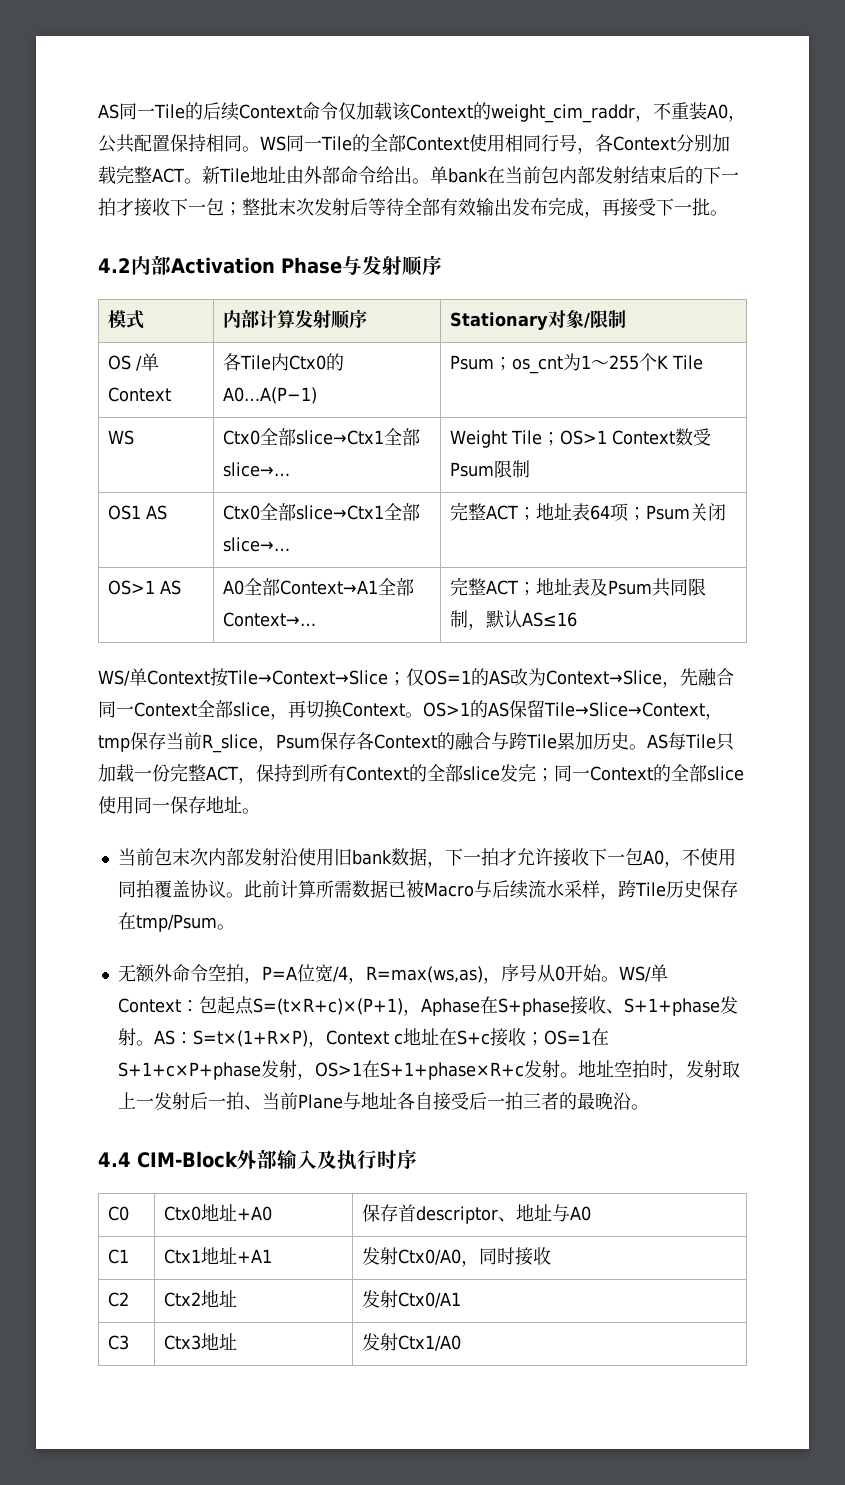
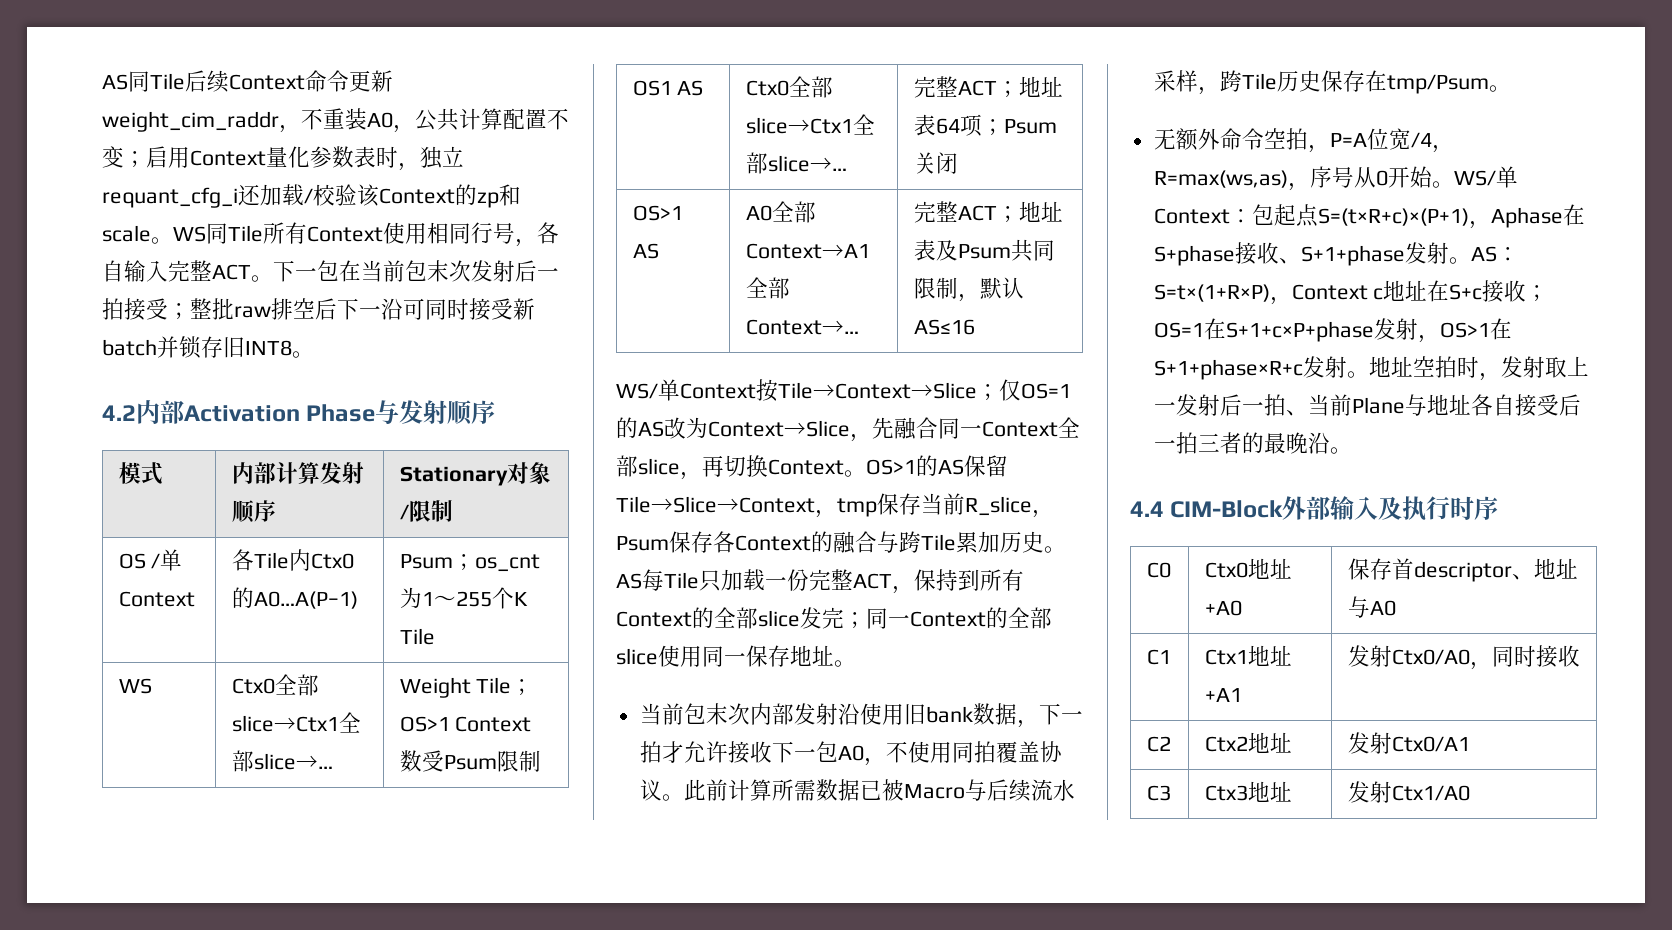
- AS同一Tile的后续Context命令仅加载该Context的weight_cim_raddr，不重装A0，公共配置保持相同。WS同一Tile的全部Context使用相同行号，各Context分别加载完整ACT。新Tile地址由外部命令给出。单bank在当前包内部发射结束后的下一拍才接收下一包；整批末次发射后等待全部有效输出发布完成，再接受下一批。
+ AS同Tile后续Context命令更新weight_cim_raddr，不重装A0，公共计算配置不变；启用Context量化参数表时，独立requant_cfg_i还加载/校验该Context的zp和scale。WS同Tile所有Context使用相同行号，各自输入完整ACT。下一包在当前包末次发射后一拍接受；整批raw排空后下一沿可同时接受新batch并锁存旧INT8。

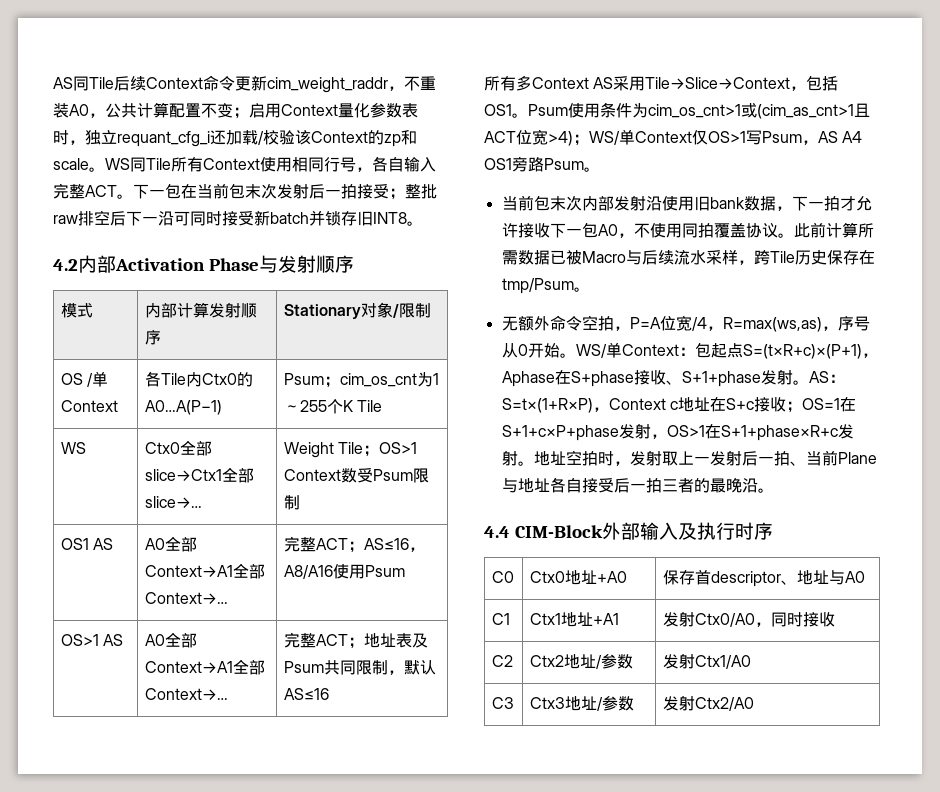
- AS同Tile后续Context命令更新weight_cim_raddr，不重装A0，公共计算配置不变；启用Context量化参数表时，独立requant_cfg_i还加载/校验该Context的zp和scale。
+ AS同Tile后续Context命令更新cim_weight_raddr，不重装A0，公共计算配置不变；启用Context量化参数表时，独立requant_cfg_i还加载/校验该Context的zp和scale。
- OS /单Context | 各Tile内Ctx0的A0…A(P−1) | Psum；os_cnt为1～255个K Tile
+ OS /单Context | 各Tile内Ctx0的A0…A(P−1) | Psum；cim_os_cnt为1～255个K Tile
- OS1 AS | Ctx0全部slice→Ctx1全部slice→… | 完整ACT；地址表64项；Psum关闭
+ OS1 AS | A0全部Context→A1全部Context→… | 完整ACT；AS≤16，A8/A16使用Psum
- WS/单Context按Tile→Context→Slice；仅OS=1的AS改为Context→Slice，先融合同一Context全部slice，再切换Context。OS>1的AS保留Tile→Slice→Context，tmp保存当前R_slice，Psum保存各Context的融合与跨Tile累加历史。AS每Tile只加载一份完整ACT，保持到所有Context的全部slice发完；同一Context的全部slice使用同一保存地址。
+ 所有多Context AS采用Tile→Slice→Context，包括OS1。Psum使用条件为cim_os_cnt>1或(cim_as_cnt>1且ACT位宽>4)；WS/单Context仅OS>1写Psum，AS A4 OS1旁路Psum。
- C2 | Ctx2地址 | 发射Ctx0/A1
+ C2 | Ctx2地址/参数 | 发射Ctx1/A0
- C3 | Ctx3地址 | 发射Ctx1/A0
+ C3 | Ctx3地址/参数 | 发射Ctx2/A0

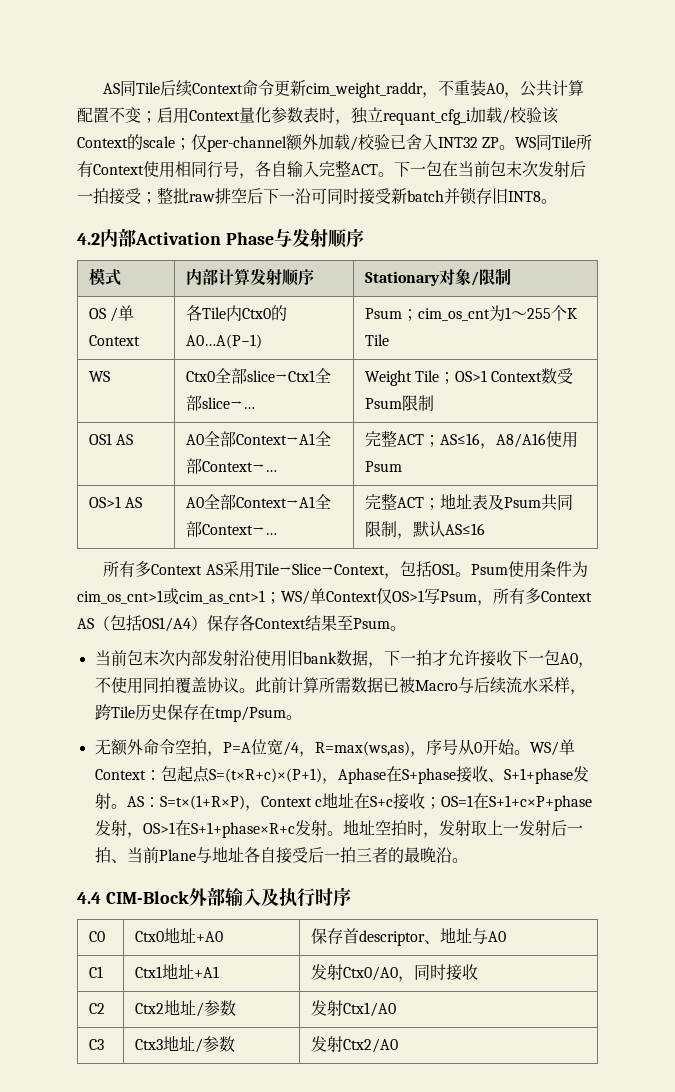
- AS同Tile后续Context命令更新cim_weight_raddr，不重装A0，公共计算配置不变；启用Context量化参数表时，独立requant_cfg_i还加载/校验该Context的zp和scale。
+ AS同Tile后续Context命令更新cim_weight_raddr，不重装A0，公共计算配置不变；启用Context量化参数表时，独立requant_cfg_i加载/校验该Context的scale；仅per-channel额外加载/校验已舍入INT32 ZP。
- Psum使用条件为cim_os_cnt>1或(cim_as_cnt>1且ACT位宽>4)；WS/单Context仅OS>1写Psum，AS A4 OS1旁路Psum。
+ Psum使用条件为cim_os_cnt>1或cim_as_cnt>1；WS/单Context仅OS>1写Psum，所有多Context AS（包括OS1/A4）保存各Context结果至Psum。

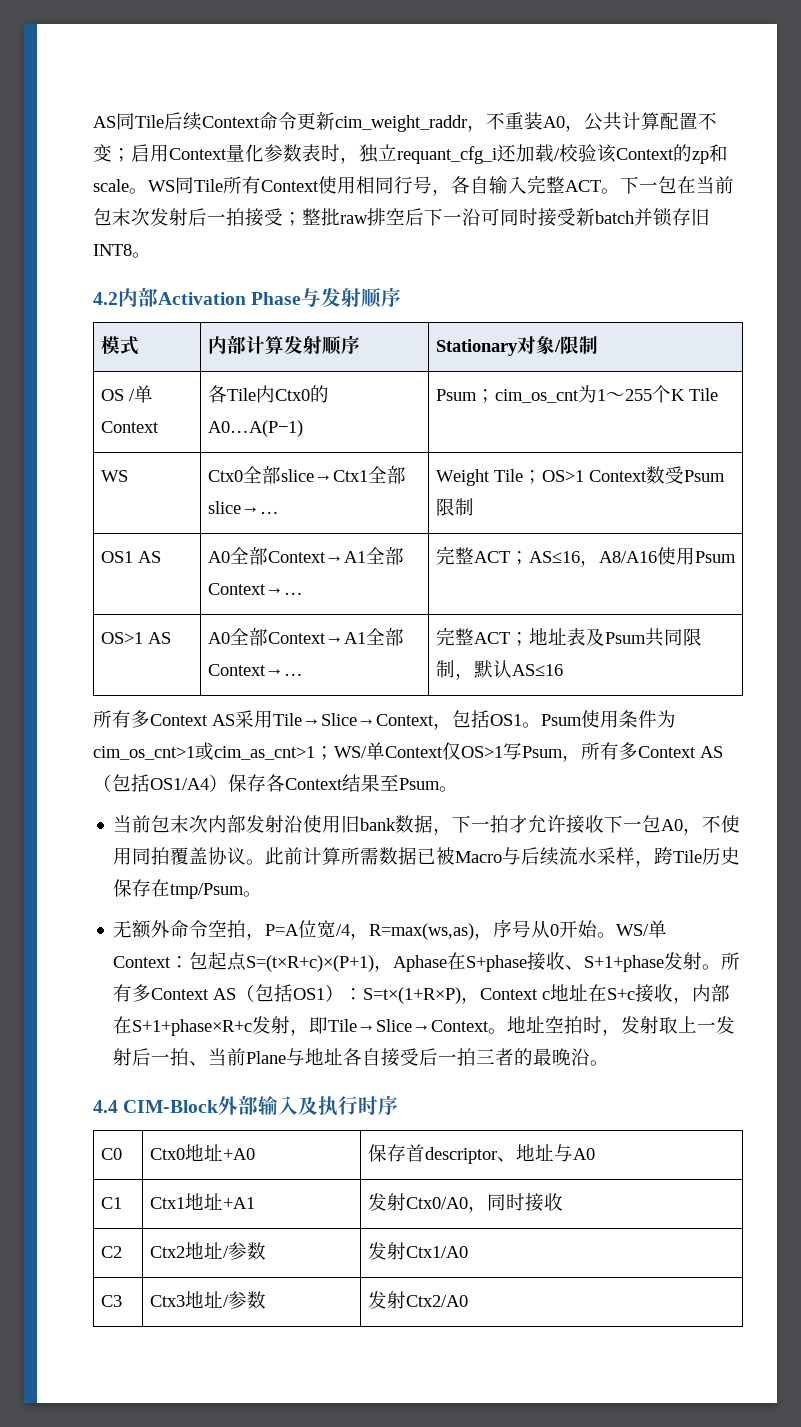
- AS同Tile后续Context命令更新cim_weight_raddr，不重装A0，公共计算配置不变；启用Context量化参数表时，独立requant_cfg_i加载/校验该Context的scale；仅per-channel额外加载/校验已舍入INT32 ZP。
+ AS同Tile后续Context命令更新cim_weight_raddr，不重装A0，公共计算配置不变；启用Context量化参数表时，独立requant_cfg_i还加载/校验该Context的zp和scale。
- AS：S=t×(1+R×P)，Context c地址在S+c接收；OS=1在S+1+c×P+phase发射，OS>1在S+1+phase×R+c发射。
+ 所有多Context AS（包括OS1）：S=t×(1+R×P)，Context c地址在S+c接收，内部在S+1+phase×R+c发射，即Tile→Slice→Context。

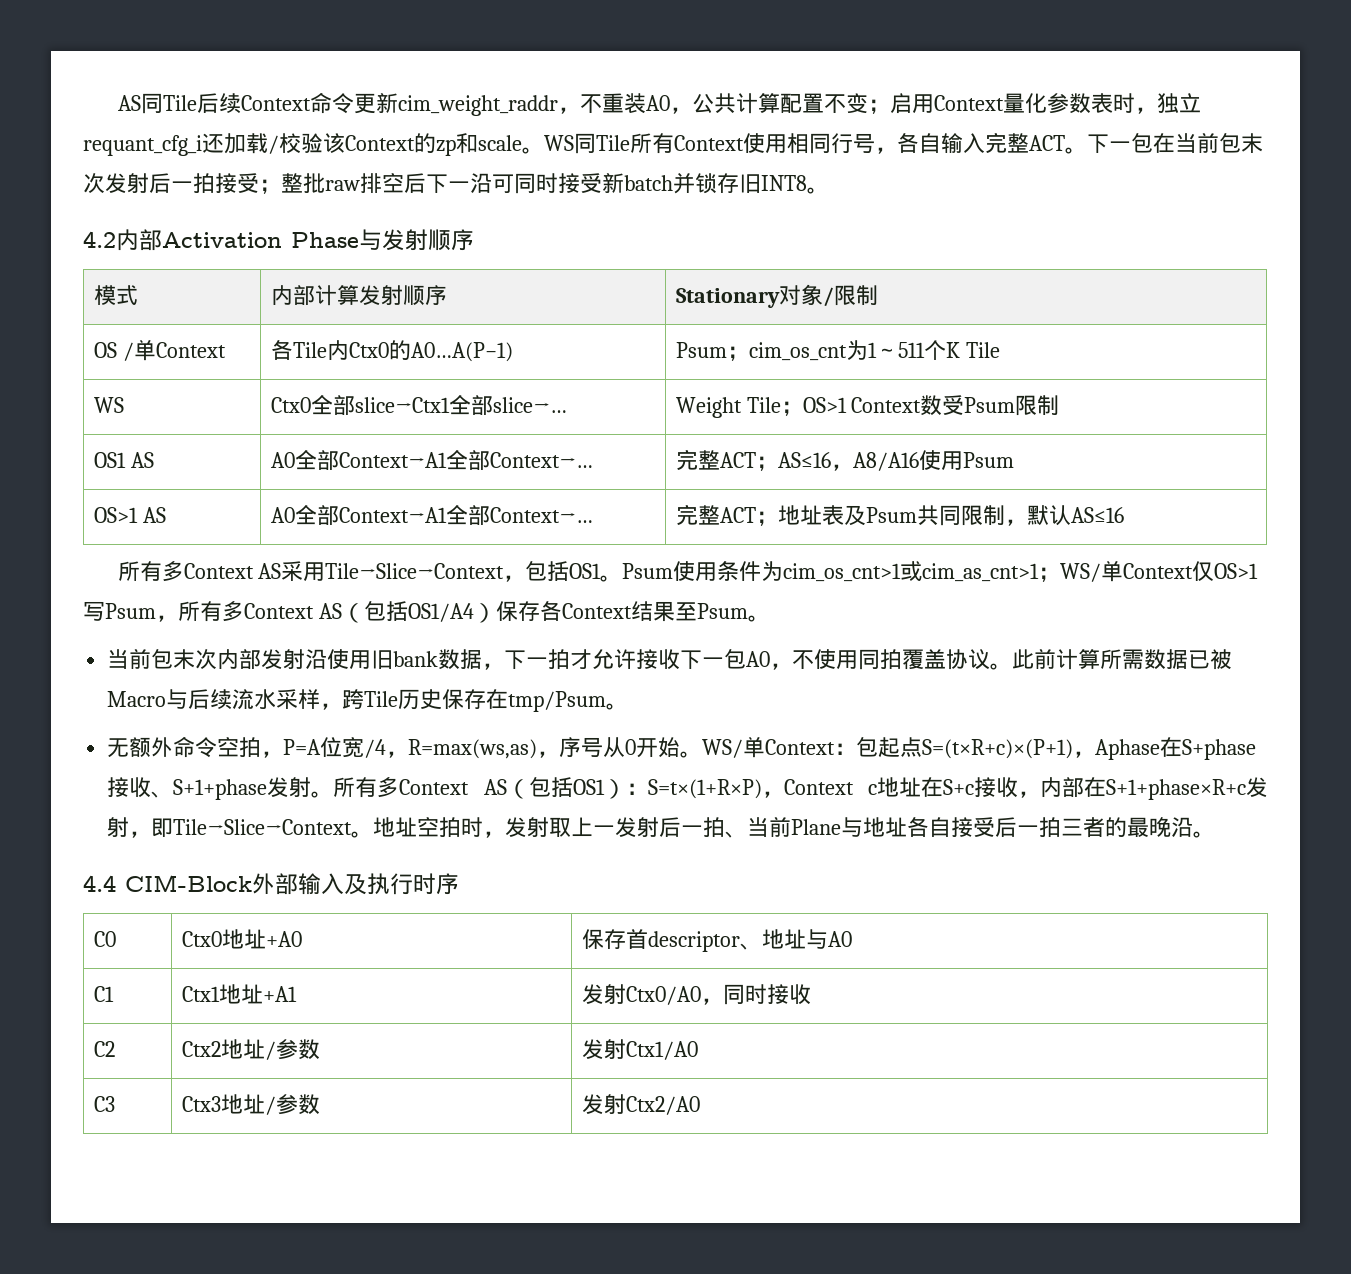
- OS /单Context | 各Tile内Ctx0的A0…A(P−1) | Psum；cim_os_cnt为1～255个K Tile
+ OS /单Context | 各Tile内Ctx0的A0…A(P−1) | Psum；cim_os_cnt为1～511个K Tile

